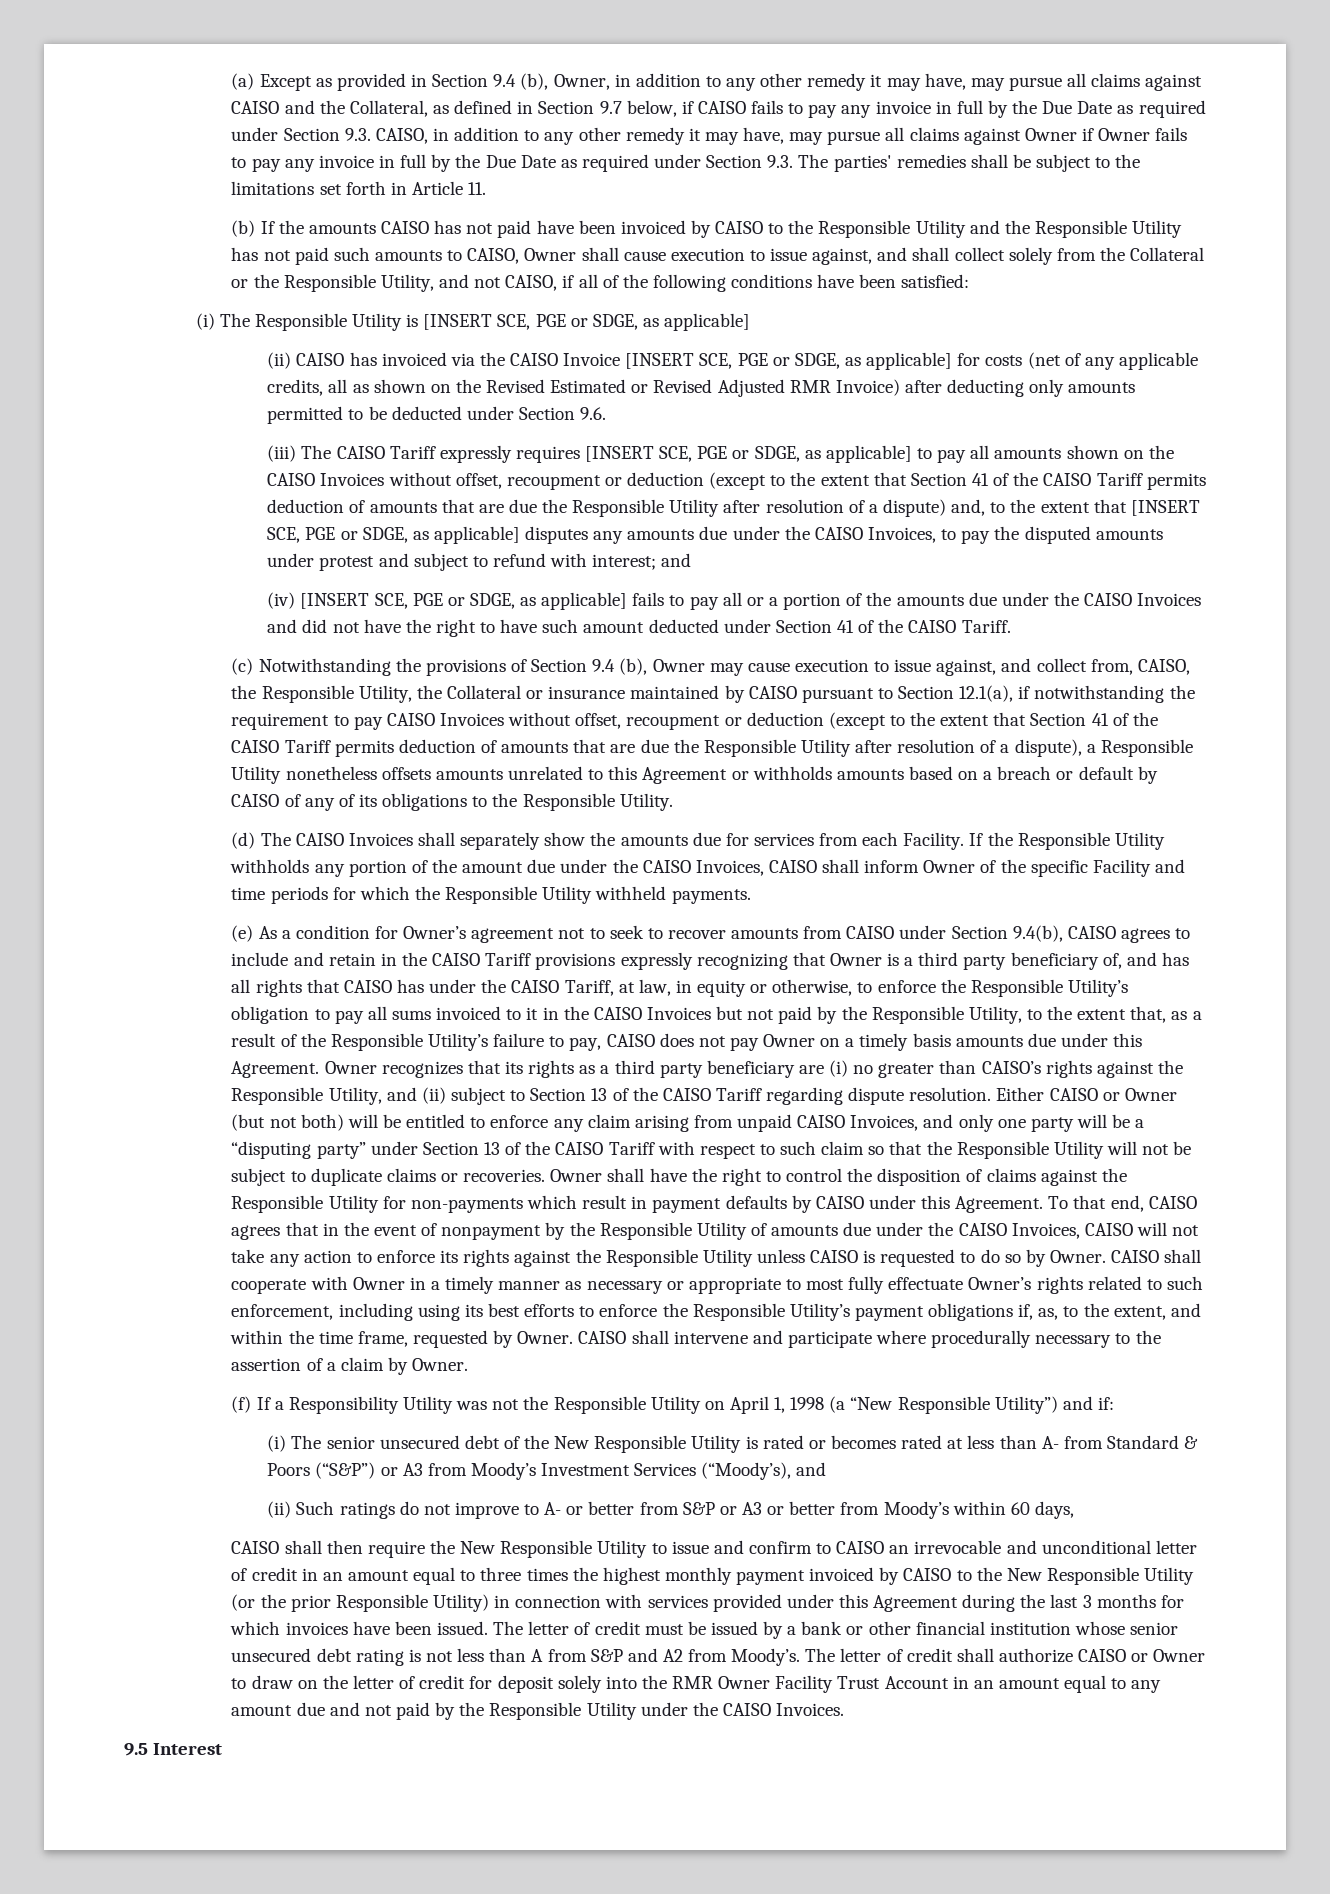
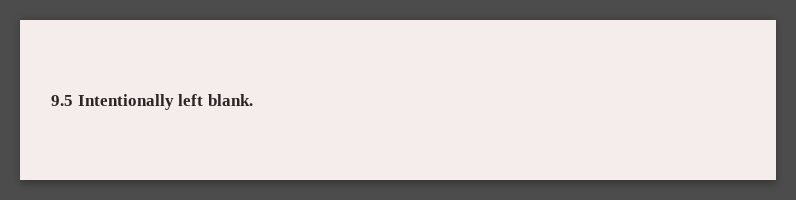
- (a) Except as provided in Section 9.4 (b), Owner, in addition to any other remedy it may have, may pursue all claims against CAISO and the Collateral, as defined in Section 9.7 below, if CAISO fails to pay any invoice in full by the Due Date as required under Section 9.3. CAISO, in addition to any other remedy it may have, may pursue all claims against Owner if Owner fails to pay any invoice in full by the Due Date as required under Section 9.3. The parties' remedies shall be subject to the limitations set forth in Article 11.
- (b) If the amounts CAISO has not paid have been invoiced by CAISO to the Responsible Utility and the Responsible Utility has not paid such amounts to CAISO, Owner shall cause execution to issue against, and shall collect solely from the Collateral or the Responsible Utility, and not CAISO, if all of the following conditions have been satisfied:
- (i) The Responsible Utility is [INSERT SCE, PGE or SDGE, as applicable]
- (ii) CAISO has invoiced via the CAISO Invoice [INSERT SCE, PGE or SDGE, as applicable] for costs (net of any applicable credits, all as shown on the Revised Estimated or Revised Adjusted RMR Invoice) after deducting only amounts permitted to be deducted under Section 9.6.
- (iii) The CAISO Tariff expressly requires [INSERT SCE, PGE or SDGE, as applicable] to pay all amounts shown on the CAISO Invoices without offset, recoupment or deduction (except to the extent that Section 41 of the CAISO Tariff permits deduction of amounts that are due the Responsible Utility after resolution of a dispute) and, to the extent that [INSERT SCE, PGE or SDGE, as applicable] disputes any amounts due under the CAISO Invoices, to pay the disputed amounts under protest and subject to refund with interest; and
- (iv) [INSERT SCE, PGE or SDGE, as applicable] fails to pay all or a portion of the amounts due under the CAISO Invoices and did not have the right to have such amount deducted under Section 41 of the CAISO Tariff.
- (c) Notwithstanding the provisions of Section 9.4 (b), Owner may cause execution to issue against, and collect from, CAISO, the Responsible Utility, the Collateral or insurance maintained by CAISO pursuant to Section 12.1(a), if notwithstanding the requirement to pay CAISO Invoices without offset, recoupment or deduction (except to the extent that Section 41 of the CAISO Tariff permits deduction of amounts that are due the Responsible Utility after resolution of a dispute), a Responsible Utility nonetheless offsets amounts unrelated to this Agreement or withholds amounts based on a breach or default by CAISO of any of its obligations to the Responsible Utility.
- (d) The CAISO Invoices shall separately show the amounts due for services from each Facility. If the Responsible Utility withholds any portion of the amount due under the CAISO Invoices, CAISO shall inform Owner of the specific Facility and time periods for which the Responsible Utility withheld payments.
- (e) As a condition for Owner’s agreement not to seek to recover amounts from CAISO under Section 9.4(b), CAISO agrees to include and retain in the CAISO Tariff provisions expressly recognizing that Owner is a third party beneficiary of, and has all rights that CAISO has under the CAISO Tariff, at law, in equity or otherwise, to enforce the Responsible Utility’s obligation to pay all sums invoiced to it in the CAISO Invoices but not paid by the Responsible Utility, to the extent that, as a result of the Responsible Utility’s failure to pay, CAISO does not pay Owner on a timely basis amounts due under this Agreement. Owner recognizes that its rights as a third party beneficiary are (i) no greater than CAISO’s rights against the Responsible Utility, and (ii) subject to Section 13 of the CAISO Tariff regarding dispute resolution. Either CAISO or Owner (but not both) will be entitled to enforce any claim arising from unpaid CAISO Invoices, and only one party will be a “disputing party” under Section 13 of the CAISO Tariff with respect to such claim so that the Responsible Utility will not be subject to duplicate claims or recoveries. Owner shall have the right to control the disposition of claims against the Responsible Utility for non-payments which result in payment defaults by CAISO under this Agreement. To that end, CAISO agrees that in the event of nonpayment by the Responsible Utility of amounts due under the CAISO Invoices, CAISO will not take any action to enforce its rights against the Responsible Utility unless CAISO is requested to do so by Owner. CAISO shall cooperate with Owner in a timely manner as necessary or appropriate to most fully effectuate Owner’s rights related to such enforcement, including using its best efforts to enforce the Responsible Utility’s payment obligations if, as, to the extent, and within the time frame, requested by Owner. CAISO shall intervene and participate where procedurally necessary to the assertion of a claim by Owner.
- (f) If a Responsibility Utility was not the Responsible Utility on April 1, 1998 (a “New Responsible Utility”) and if:
- (i) The senior unsecured debt of the New Responsible Utility is rated or becomes rated at less than A- from Standard & Poors (“S&P”) or A3 from Moody’s Investment Services (“Moody’s), and
- (ii) Such ratings do not improve to A- or better from S&P or A3 or better from Moody’s within 60 days,
- CAISO shall then require the New Responsible Utility to issue and confirm to CAISO an irrevocable and unconditional letter of credit in an amount equal to three times the highest monthly payment invoiced by CAISO to the New Responsible Utility (or the prior Responsible Utility) in connection with services provided under this Agreement during the last 3 months for which invoices have been issued. The letter of credit must be issued by a bank or other financial institution whose senior unsecured debt rating is not less than A from S&P and A2 from Moody’s. The letter of credit shall authorize CAISO or Owner to draw on the letter of credit for deposit solely into the RMR Owner Facility Trust Account in an amount equal to any amount due and not paid by the Responsible Utility under the CAISO Invoices.
- 9.5 Interest
+ 9.5 Intentionally left blank.

